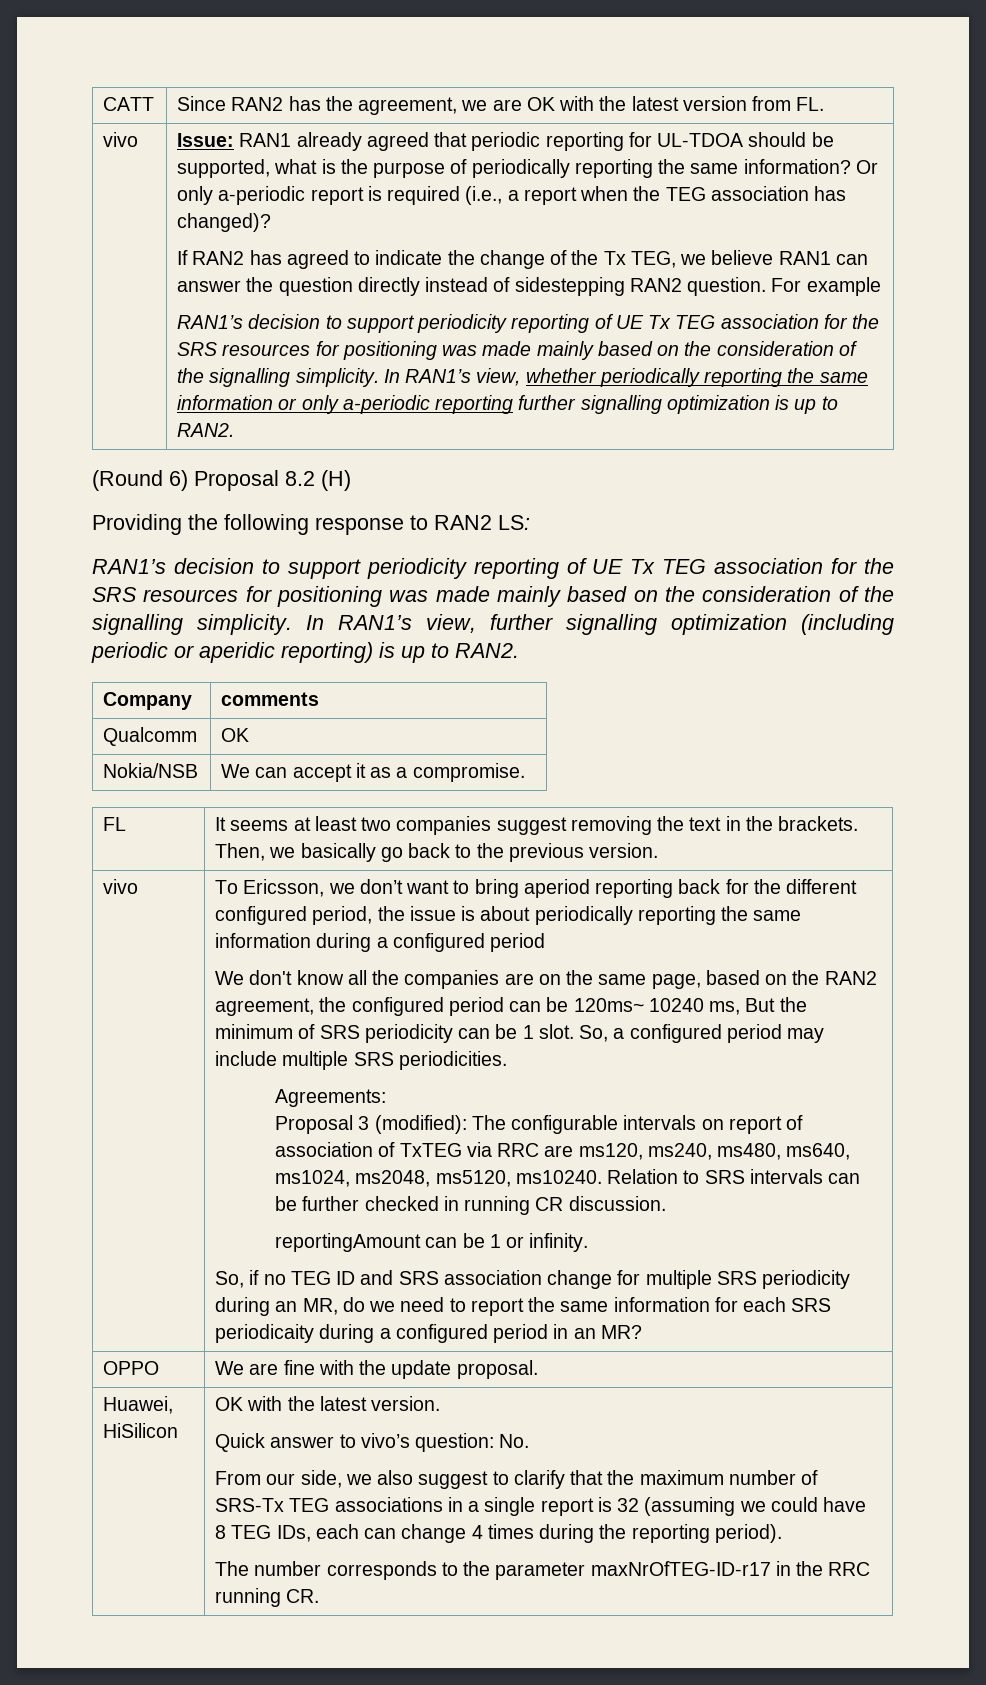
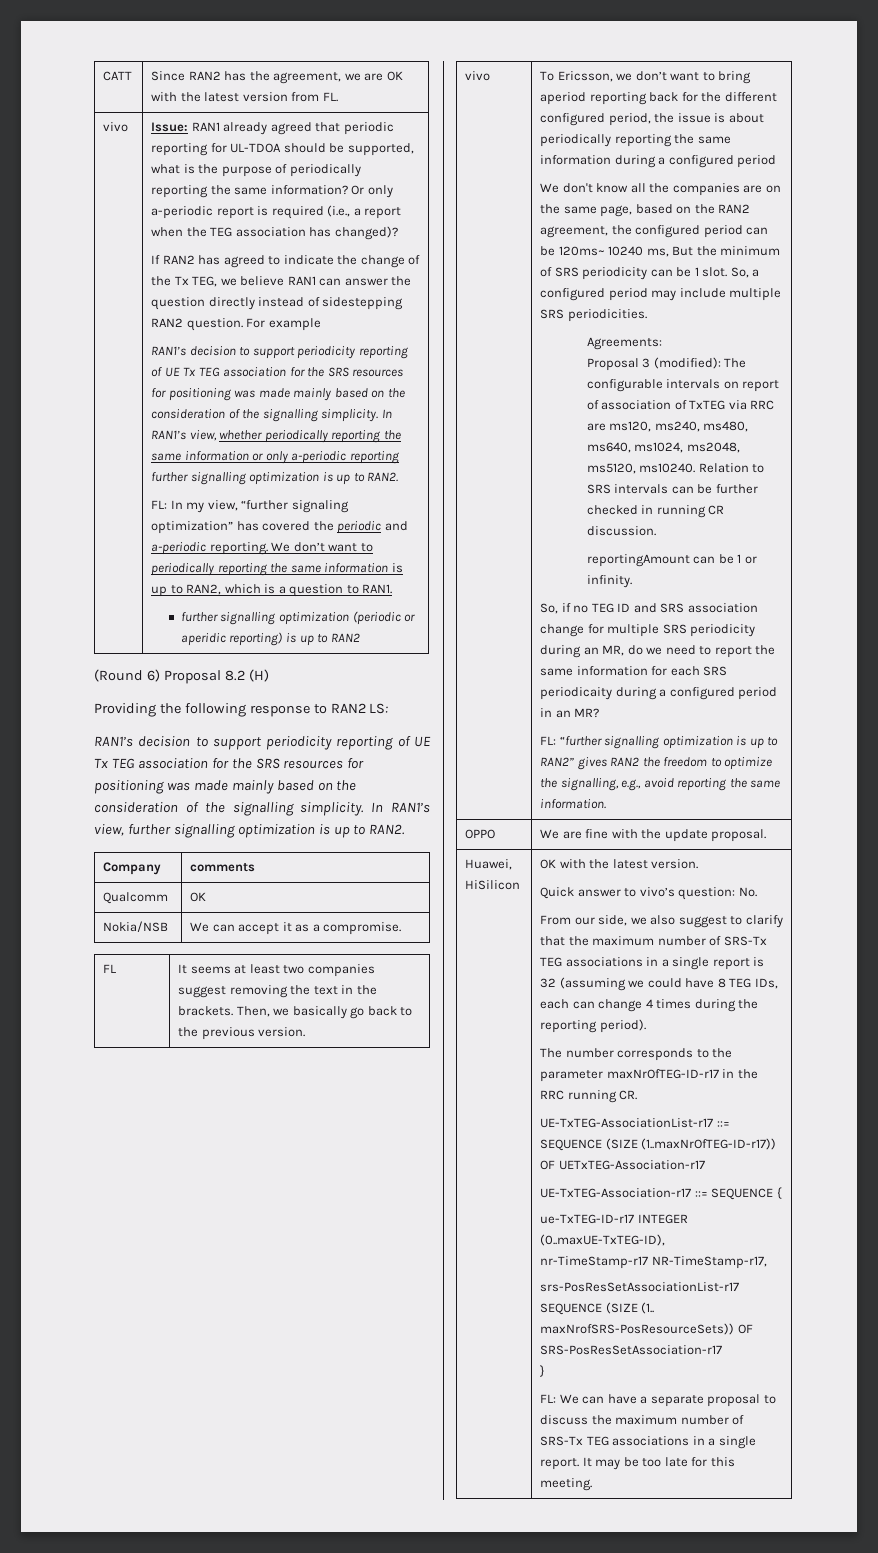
+ FL: In my view, “further signaling optimization” has covered the periodic and a-periodic reporting. We don’t want to periodically reporting the same information is up to RAN2, which is a question to RAN1.
+ further signalling optimization (periodic or aperidic reporting) is up to RAN2
- In RAN1’s view, further signalling optimization (including periodic or aperidic reporting) is up to RAN2.
+ In RAN1’s view, further signalling optimization is up to RAN2.
+ FL: “further signalling optimization is up to RAN2” gives RAN2 the freedom to optimize the signalling, e.g., avoid reporting the same information.
+ UE-TxTEG-AssociationList-r17 ::= SEQUENCE (SIZE (1..maxNrOfTEG-ID-r17)) OF UETxTEG-Association-r17
+ UE-TxTEG-Association-r17 ::= SEQUENCE {
+ ue-TxTEG-ID-r17 INTEGER (0..maxUE-TxTEG-ID),
+ nr-TimeStamp-r17 NR-TimeStamp-r17,
+ srs-PosResSetAssociationList-r17 SEQUENCE (SIZE (1.. maxNrofSRS-PosResourceSets)) OF SRS-PosResSetAssociation-r17
+ }
+ FL: We can have a separate proposal to discuss the maximum number of SRS-Tx TEG associations in a single report. It may be too late for this meeting.

